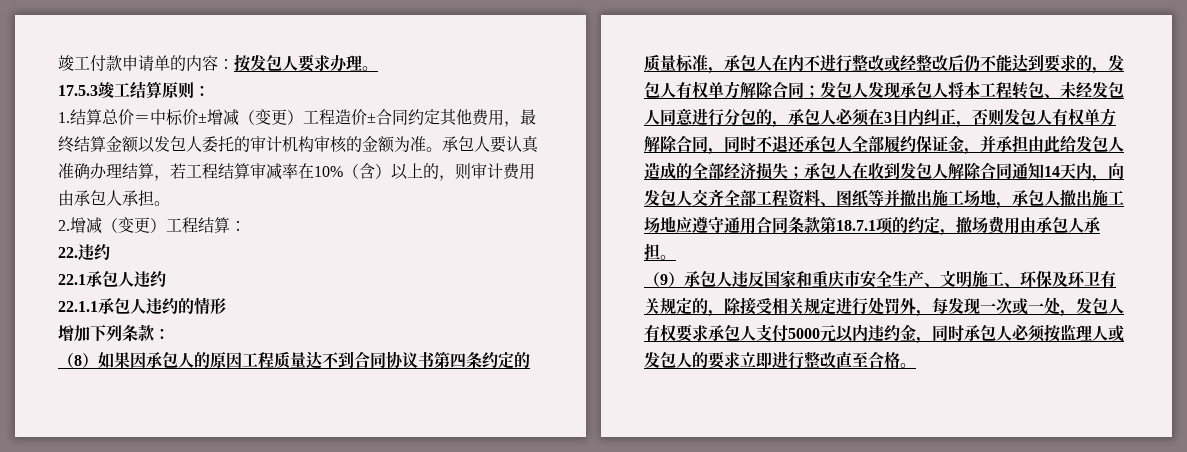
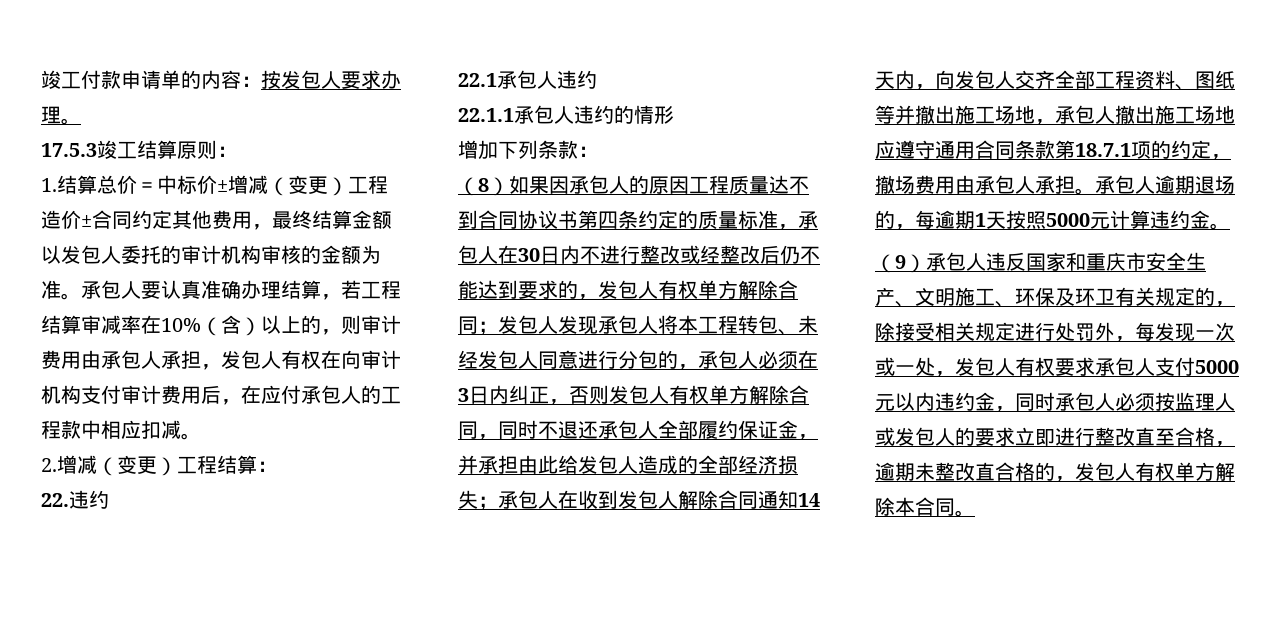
- 承包人要认真准确办理结算，若工程结算审减率在10%（含）以上的，则审计费用由承包人承担。
+ 承包人要认真准确办理结算，若工程结算审减率在10%（含）以上的，则审计费用由承包人承担，发包人有权在向审计机构支付审计费用后，在应付承包人的工程款中相应扣减。
- （8）如果因承包人的原因工程质量达不到合同协议书第四条约定的质量标准，承包人在内不进行整改或经整改后仍不能达到要求的，发包人有权单方解除合同；
+ （8）如果因承包人的原因工程质量达不到合同协议书第四条约定的质量标准，承包人在30日内不进行整改或经整改后仍不能达到要求的，发包人有权单方解除合同；
+ 承包人逾期退场的，每逾期1天按照5000元计算违约金。
- （9）承包人违反国家和重庆市安全生产、文明施工、环保及环卫有关规定的，除接受相关规定进行处罚外，每发现一次或一处，发包人有权要求承包人支付5000元以内违约金，同时承包人必须按监理人或发包人的要求立即进行整改直至合格。
+ （9）承包人违反国家和重庆市安全生产、文明施工、环保及环卫有关规定的，除接受相关规定进行处罚外，每发现一次或一处，发包人有权要求承包人支付5000元以内违约金，同时承包人必须按监理人或发包人的要求立即进行整改直至合格，逾期未整改直合格的，发包人有权单方解除本合同。

